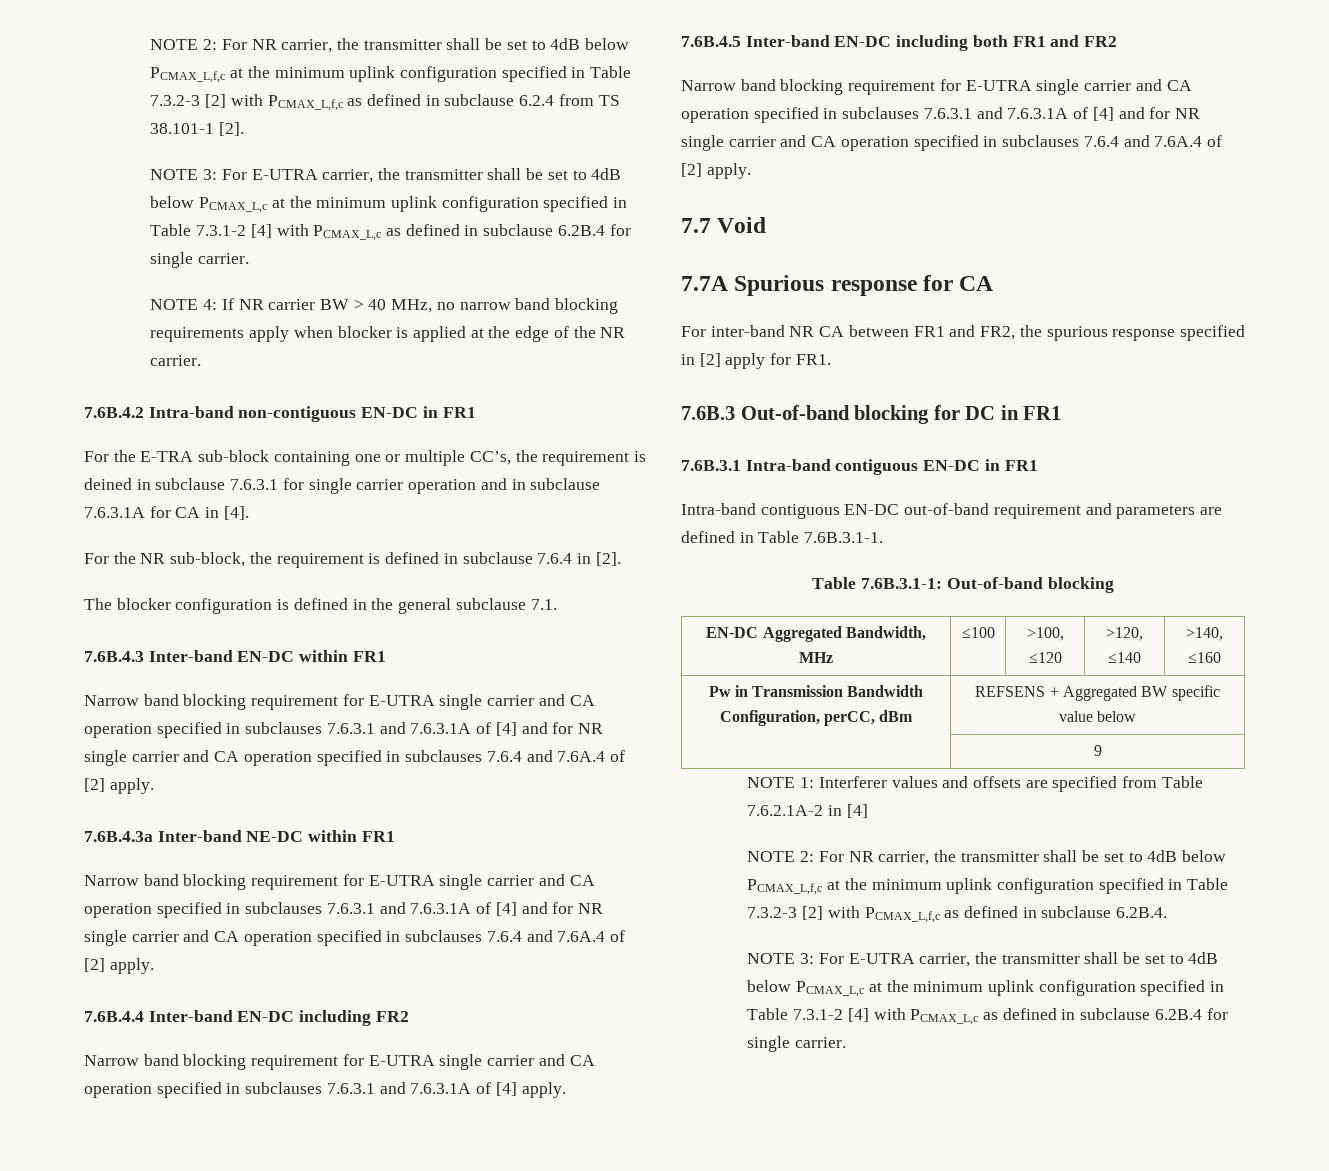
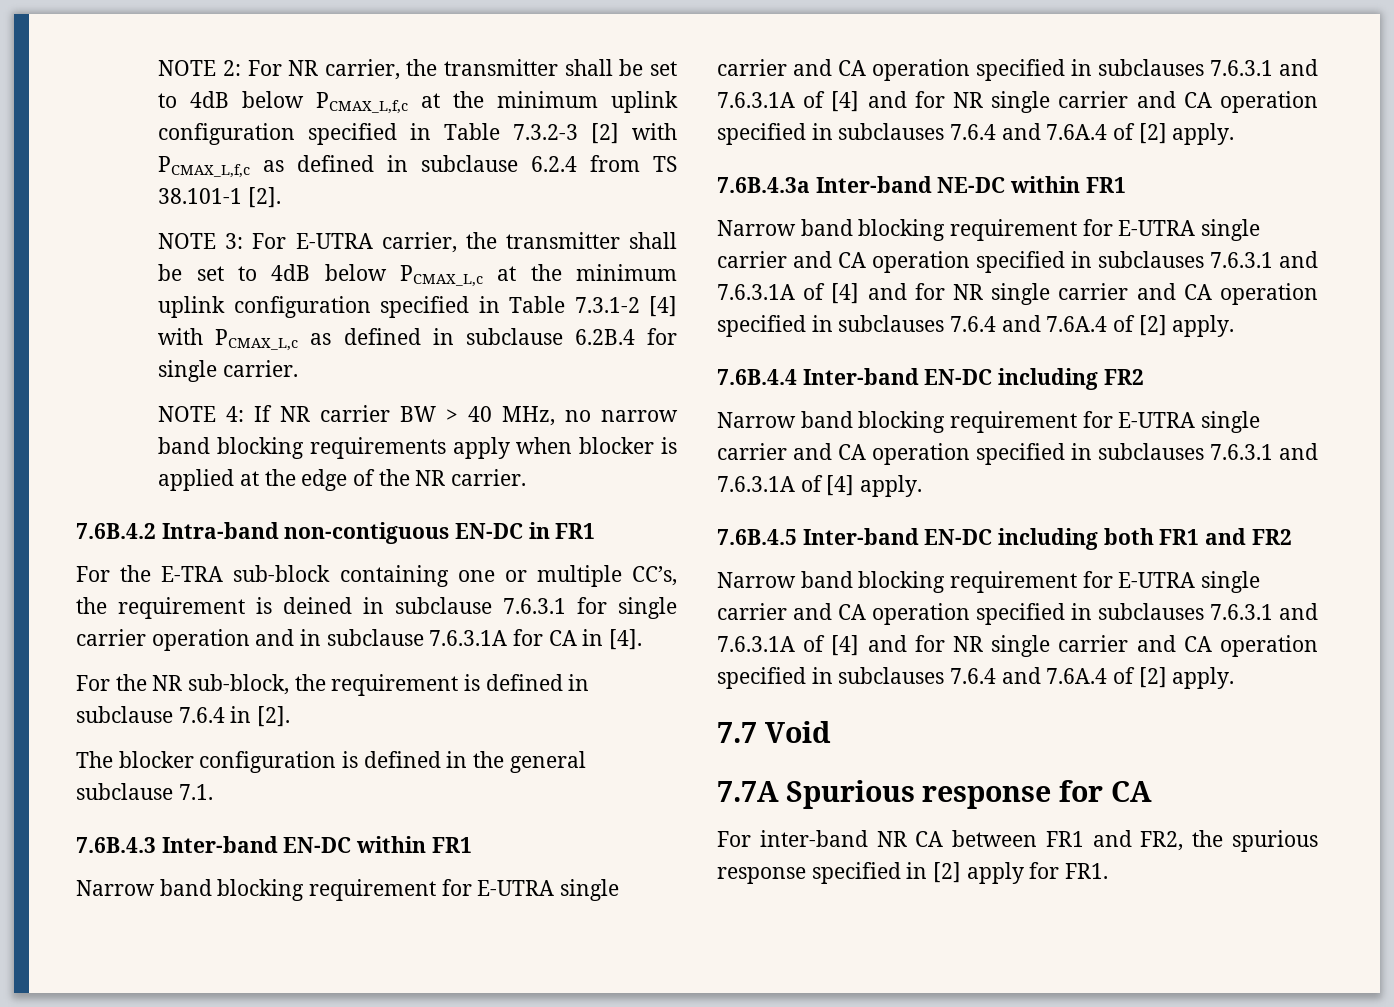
- 7.6B.3 Out-of-band blocking for DC in FR1
- 7.6B.3.1 Intra-band contiguous EN-DC in FR1
- Intra-band contiguous EN-DC out-of-band requirement and parameters are defined in Table 7.6B.3.1-1.
- Table 7.6B.3.1-1: Out-of-band blocking
- EN-DC Aggregated Bandwidth, MHz | ≤100 | >100, ≤120 | >120, ≤140 | >140, ≤160
- Pw in Transmission Bandwidth Configuration, perCC, dBm | REFSENS + Aggregated BW specific value below
- | 9
- NOTE 1: Interferer values and offsets are specified from Table 7.6.2.1A-2 in [4]
- NOTE 2: For NR carrier, the transmitter shall be set to 4dB below PCMAX_L,f,c at the minimum uplink configuration specified in Table 7.3.2-3 [2] with PCMAX_L,f,c as defined in subclause 6.2B.4.
- NOTE 3: For E-UTRA carrier, the transmitter shall be set to 4dB below PCMAX_L,c at the minimum uplink configuration specified in Table 7.3.1-2 [4] with PCMAX_L,c as defined in subclause 6.2B.4 for single carrier.

